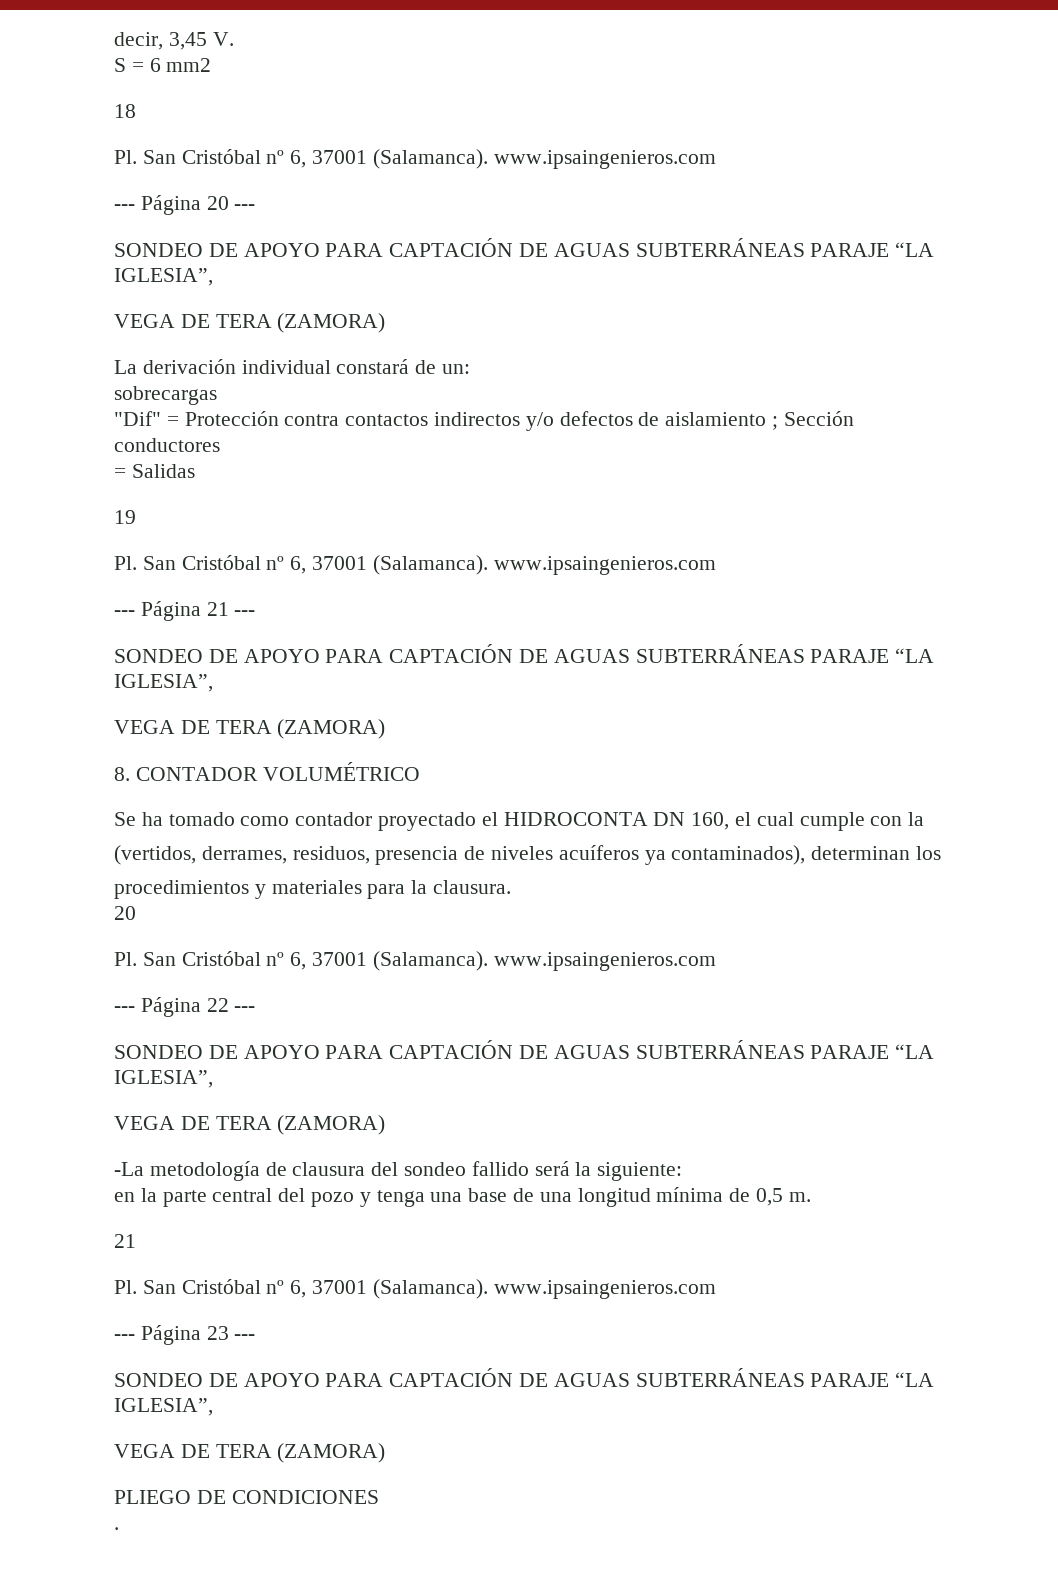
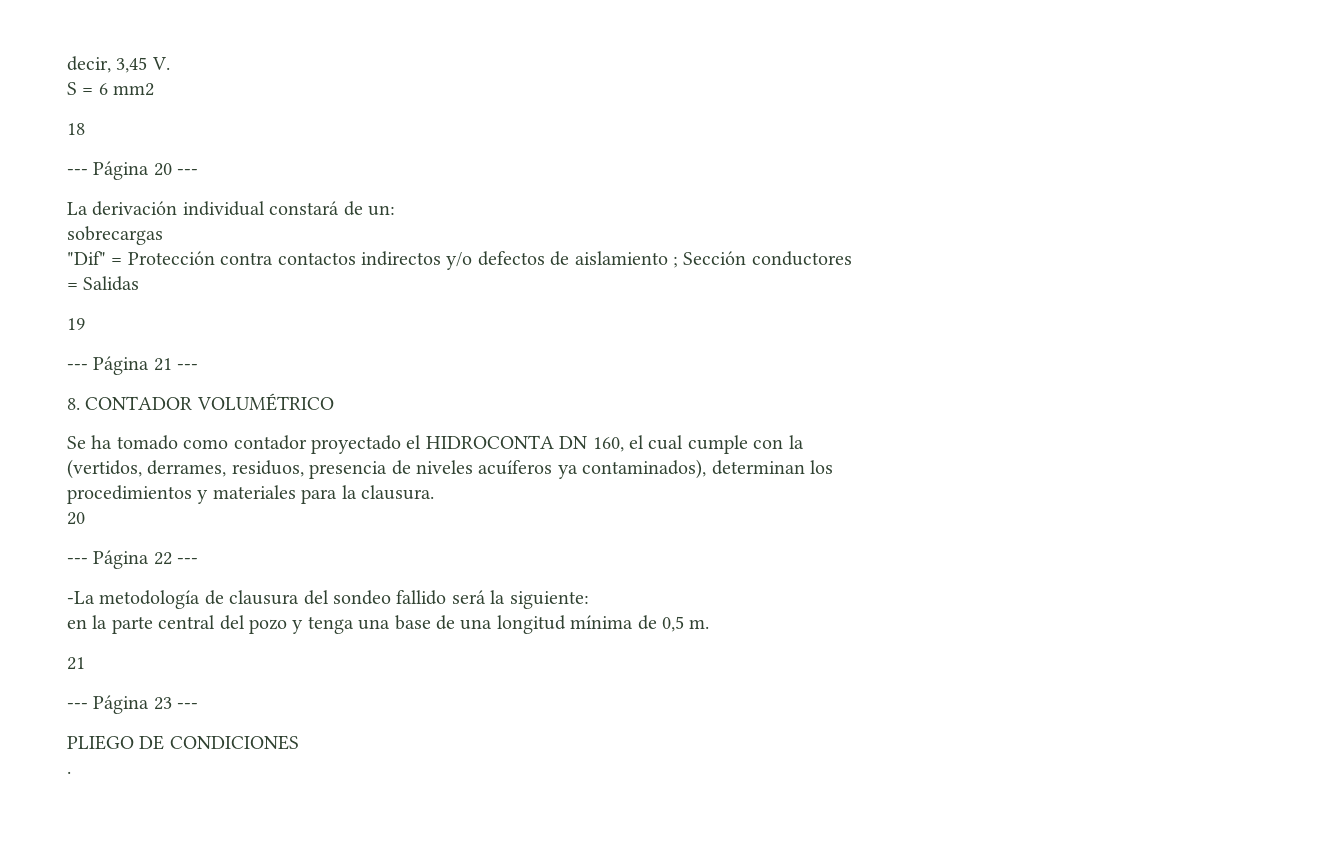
  18
- Pl. San Cristóbal nº 6, 37001 (Salamanca). www.ipsaingenieros.com
  --- Página 20 ---
- SONDEO DE APOYO PARA CAPTACIÓN DE AGUAS SUBTERRÁNEAS PARAJE “LA IGLESIA”,
- VEGA DE TERA (ZAMORA)
  19
- Pl. San Cristóbal nº 6, 37001 (Salamanca). www.ipsaingenieros.com
  --- Página 21 ---
- SONDEO DE APOYO PARA CAPTACIÓN DE AGUAS SUBTERRÁNEAS PARAJE “LA IGLESIA”,
- VEGA DE TERA (ZAMORA)
  procedimientos y materiales para la clausura.
  20
- Pl. San Cristóbal nº 6, 37001 (Salamanca). www.ipsaingenieros.com
  --- Página 22 ---
- SONDEO DE APOYO PARA CAPTACIÓN DE AGUAS SUBTERRÁNEAS PARAJE “LA IGLESIA”,
- VEGA DE TERA (ZAMORA)
  en la parte central del pozo y tenga una base de una longitud mínima de 0,5 m.
  21
- Pl. San Cristóbal nº 6, 37001 (Salamanca). www.ipsaingenieros.com
  --- Página 23 ---
- SONDEO DE APOYO PARA CAPTACIÓN DE AGUAS SUBTERRÁNEAS PARAJE “LA IGLESIA”,
- VEGA DE TERA (ZAMORA)

